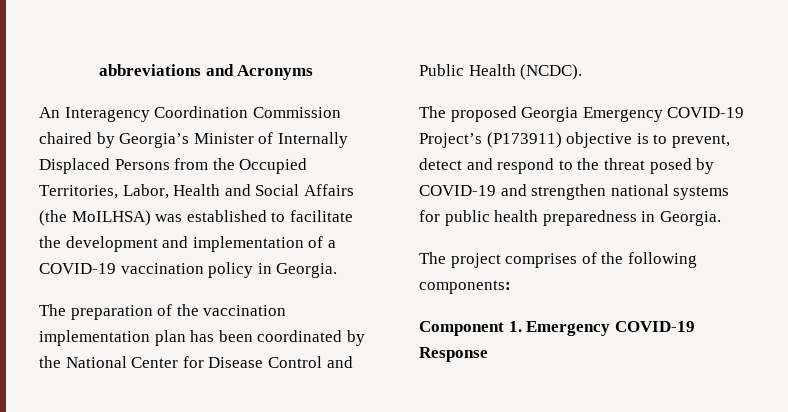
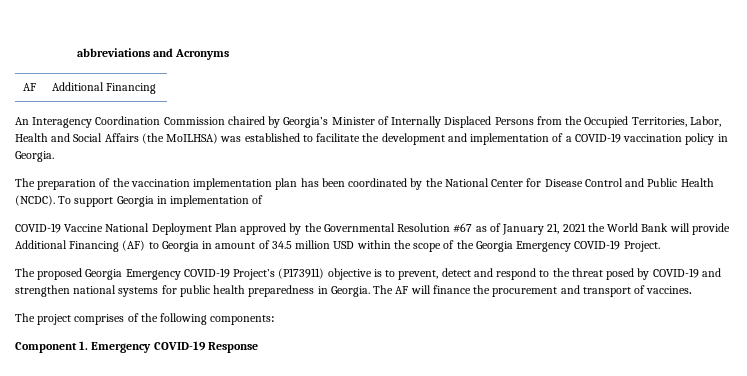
+ AF | Additional Financing
+ To support Georgia in implementation of
+ COVID-19 Vaccine National Deployment Plan approved by the Governmental Resolution #67 as of January 21, 2021 the World Bank will provide Additional Financing (AF) to Georgia in amount of 34.5 million USD within the scope of the Georgia Emergency COVID-19 Project.
+ The AF will finance the procurement and transport of vaccines.

